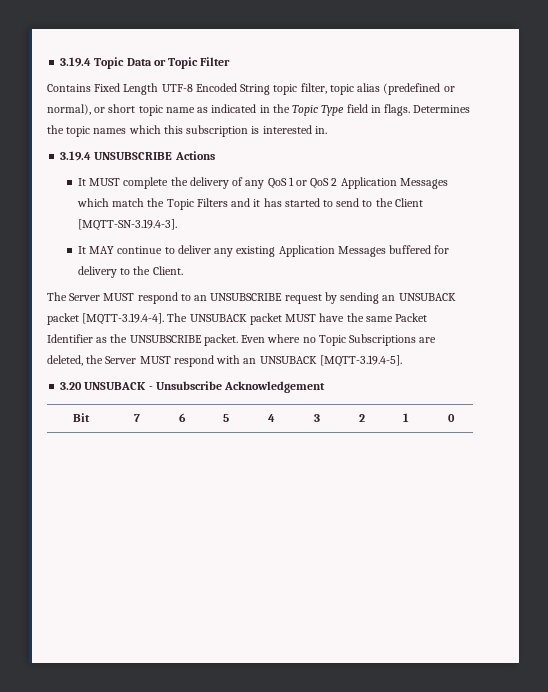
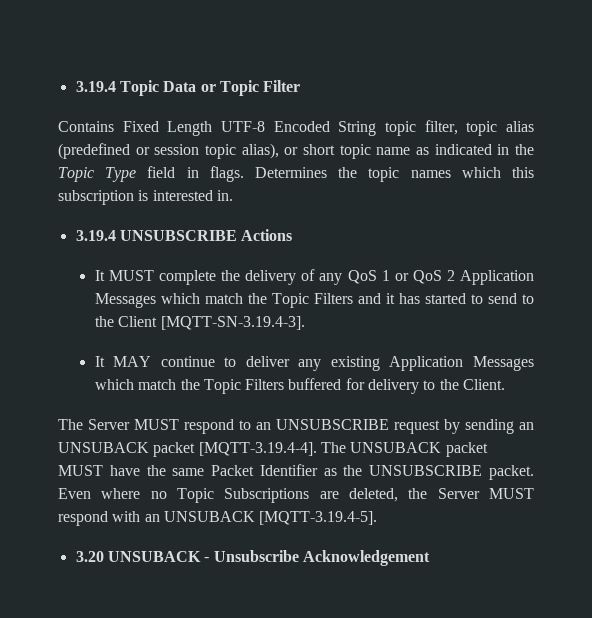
- Contains Fixed Length UTF-8 Encoded String topic filter, topic alias (predefined or normal), or short topic name as indicated in the Topic Type field in flags.
+ Contains Fixed Length UTF-8 Encoded String topic filter, topic alias (predefined or session topic alias), or short topic name as indicated in the Topic Type field in flags.
- It MAY continue to deliver any existing Application Messages buffered for delivery to the Client.
+ It MAY continue to deliver any existing Application Messages which match the Topic Filters buffered for delivery to the Client.
- Bit | 7 | 6 | 5 | 4 | 3 | 2 | 1 | 0

